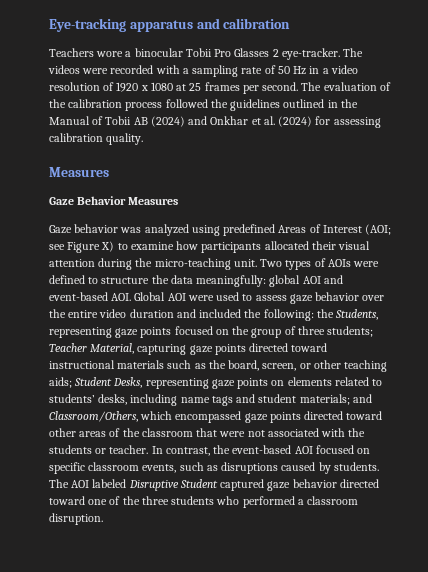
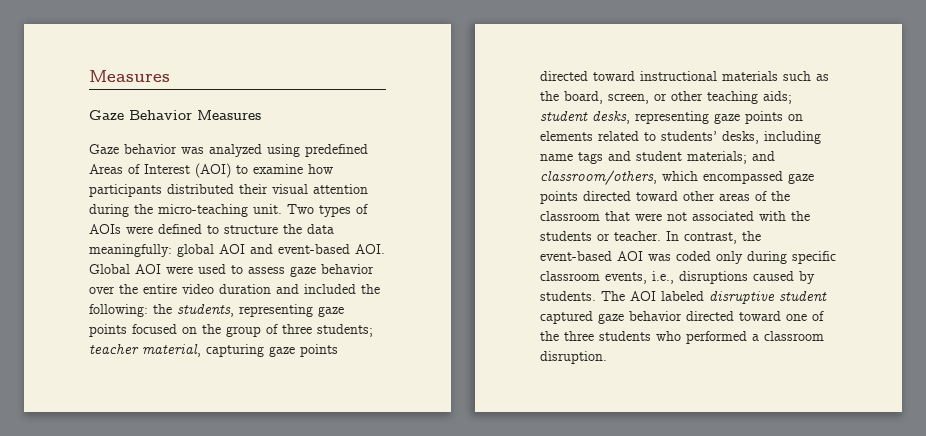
- Eye-tracking apparatus and calibration
- Teachers wore a binocular Tobii Pro Glasses 2 eye-tracker. The videos were recorded with a sampling rate of 50 Hz in a video resolution of 1920 x 1080 at 25 frames per second. The evaluation of the calibration process followed the guidelines outlined in the Manual of Tobii AB (2024) and Onkhar et al. (2024) for assessing calibration quality.
- Gaze behavior was analyzed using predefined Areas of Interest (AOI; see Figure X) to examine how participants allocated their visual attention during the micro-teaching unit.
+ Gaze behavior was analyzed using predefined Areas of Interest (AOI) to examine how participants distributed their visual attention during the micro-teaching unit.
- the Students, representing gaze points focused on the group of three students;
+ the students, representing gaze points focused on the group of three students;
- Teacher Material, capturing gaze points directed toward instructional materials such as the board, screen, or other teaching aids;
+ teacher material, capturing gaze points directed toward instructional materials such as the board, screen, or other teaching aids;
- Student Desks, representing gaze points on elements related to students’ desks, including name tags and student materials;
+ student desks, representing gaze points on elements related to students’ desks, including name tags and student materials;
- and Classroom/Others, which encompassed gaze points directed toward other areas of the classroom that were not associated with the students or teacher.
+ and classroom/others, which encompassed gaze points directed toward other areas of the classroom that were not associated with the students or teacher.
- In contrast, the event-based AOI focused on specific classroom events, such as disruptions caused by students.
+ In contrast, the event-based AOI was coded only during specific classroom events, i.e., disruptions caused by students.
- The AOI labeled Disruptive Student captured gaze behavior directed toward one of the three students who performed a classroom disruption.
+ The AOI labeled disruptive student captured gaze behavior directed toward one of the three students who performed a classroom disruption.

